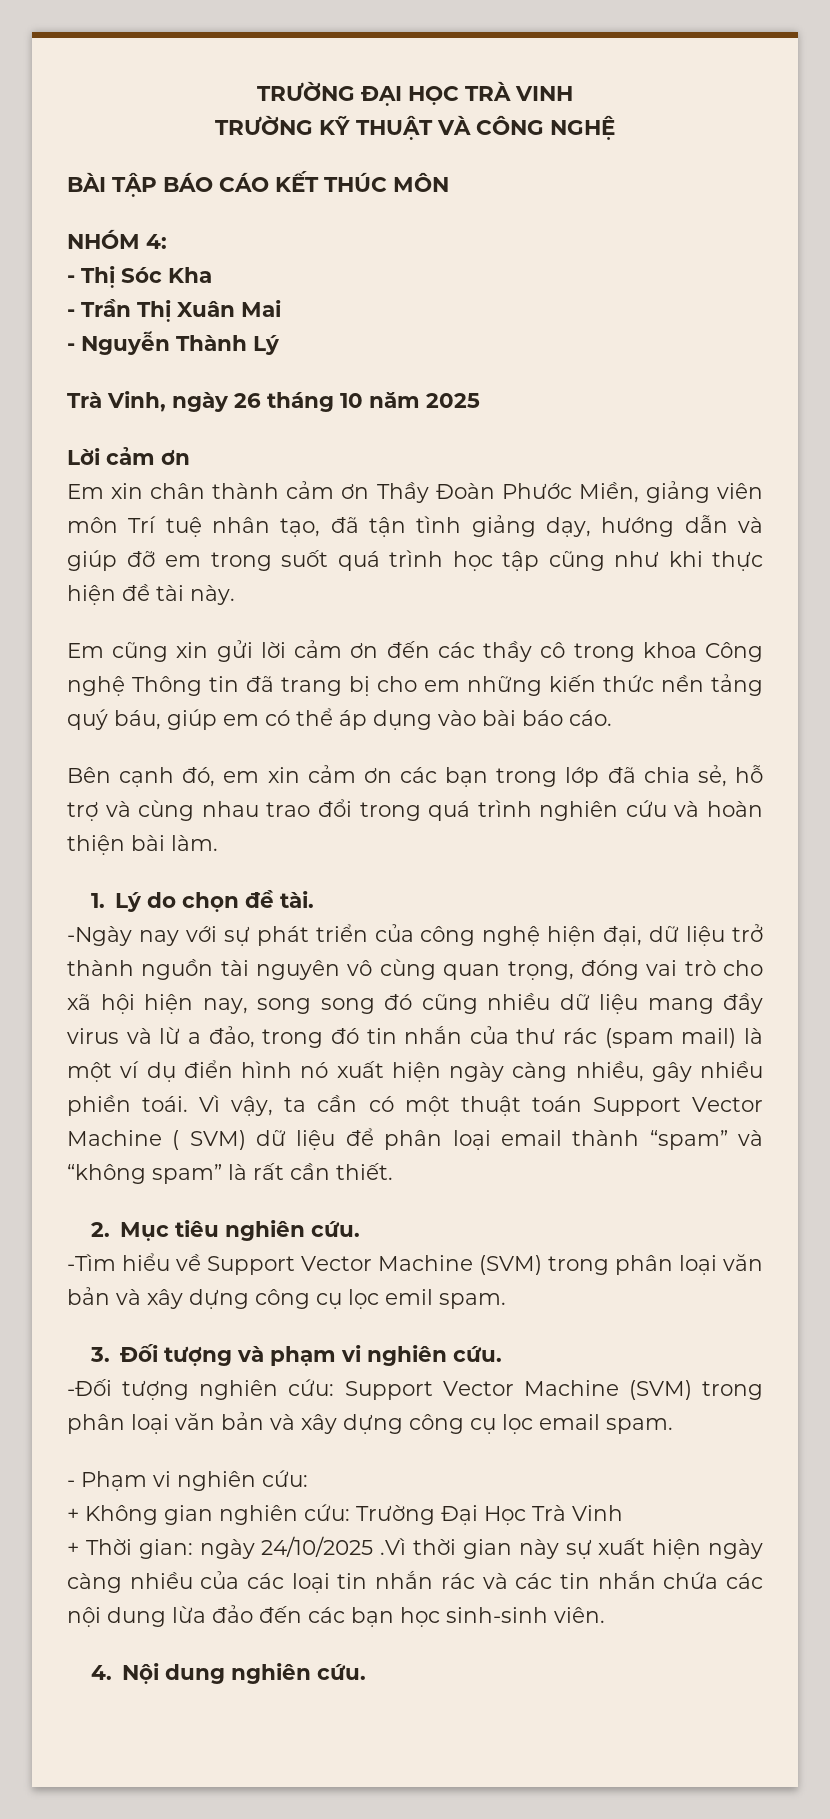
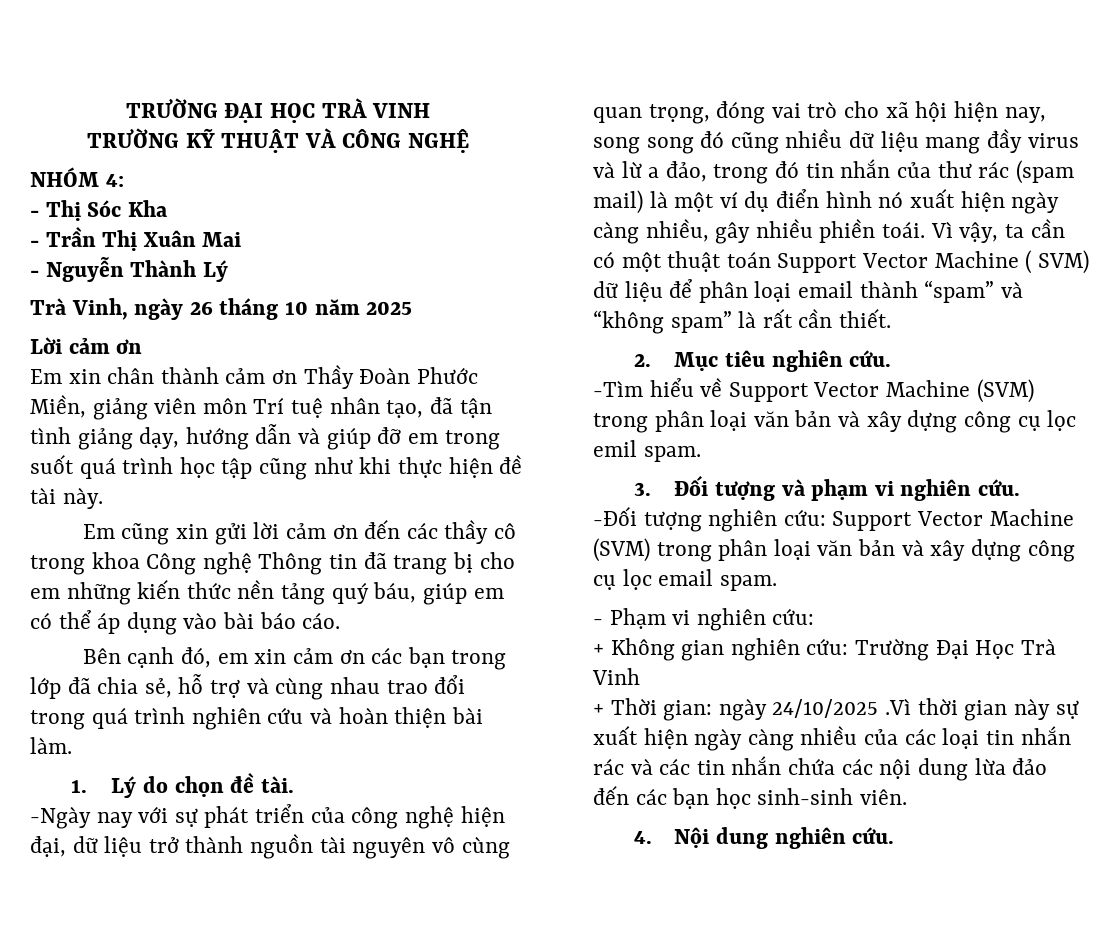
- BÀI TẬP BÁO CÁO KẾT THÚC MÔN

